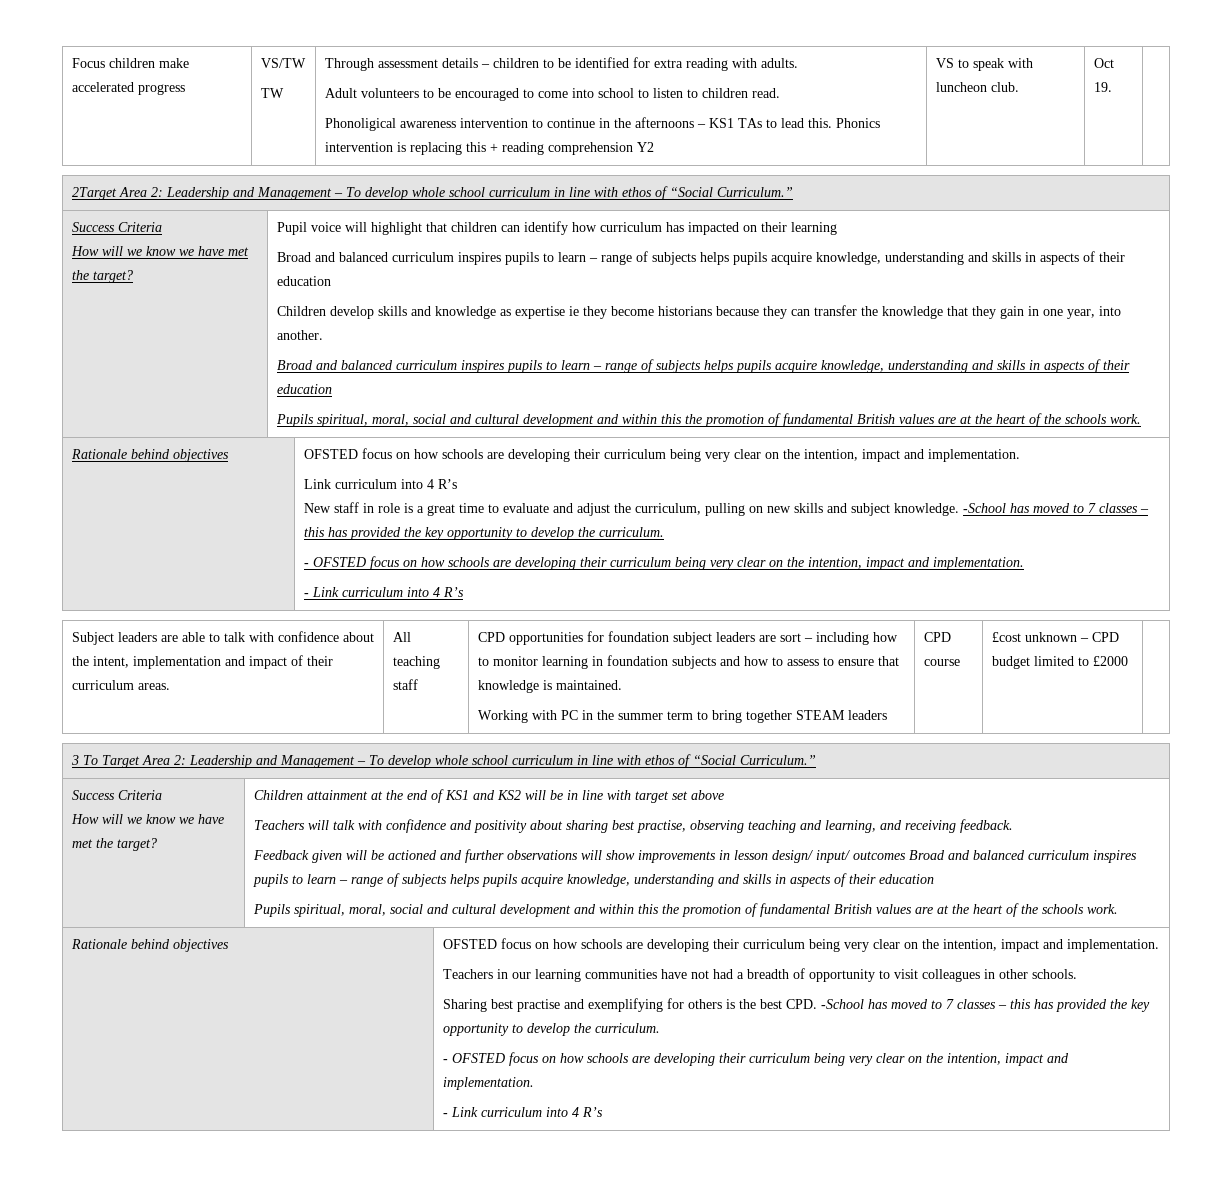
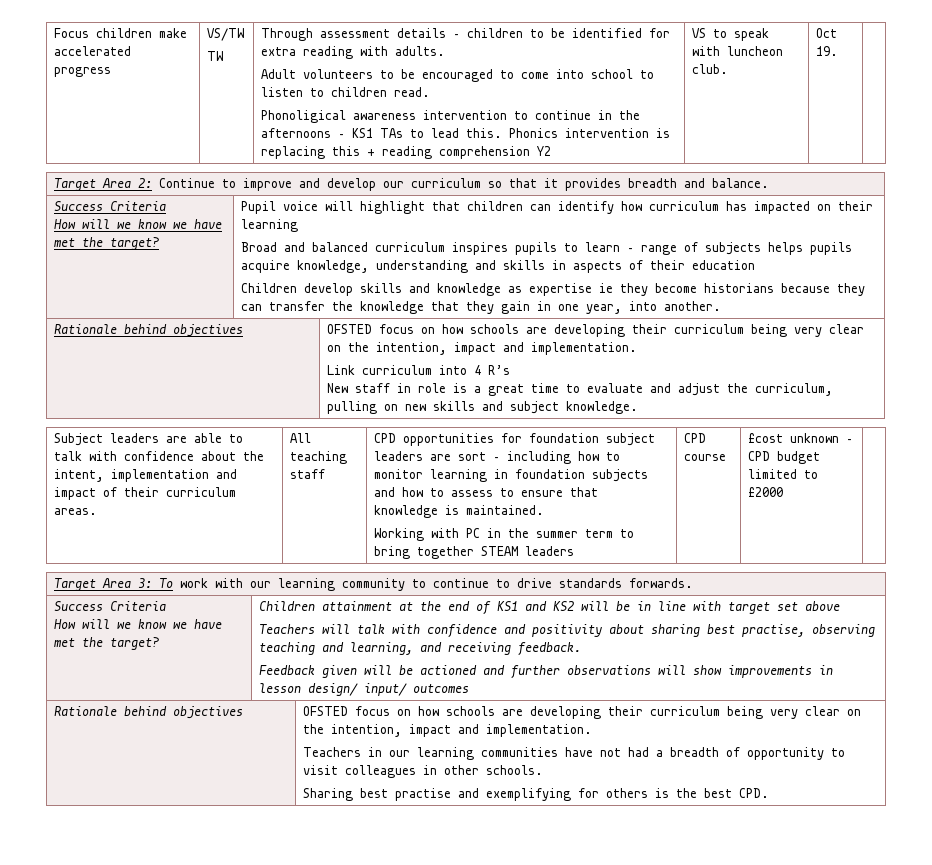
- 2Target Area 2: Leadership and Management – To develop whole school curriculum in line with ethos of “Social Curriculum.”
+ Target Area 2: Continue to improve and develop our curriculum so that it provides breadth and balance.
  Children develop skills and knowledge as expertise ie they become historians because they can transfer the knowledge that they gain in one year, into another.
- Broad and balanced curriculum inspires pupils to learn – range of subjects helps pupils acquire knowledge, understanding and skills in aspects of their education
- Pupils spiritual, moral, social and cultural development and within this the promotion of fundamental British values are at the heart of the schools work.
- New staff in role is a great time to evaluate and adjust the curriculum, pulling on new skills and subject knowledge. -School has moved to 7 classes – this has provided the key opportunity to develop the curriculum.
- - OFSTED focus on how schools are developing their curriculum being very clear on the intention, impact and implementation.
- - Link curriculum into 4 R’s
+ New staff in role is a great time to evaluate and adjust the curriculum, pulling on new skills and subject knowledge.
- 3 To Target Area 2: Leadership and Management – To develop whole school curriculum in line with ethos of “Social Curriculum.”
+ Target Area 3: To work with our learning community to continue to drive standards forwards.
- Feedback given will be actioned and further observations will show improvements in lesson design/ input/ outcomes Broad and balanced curriculum inspires pupils to learn – range of subjects helps pupils acquire knowledge, understanding and skills in aspects of their education
- Pupils spiritual, moral, social and cultural development and within this the promotion of fundamental British values are at the heart of the schools work.
+ Feedback given will be actioned and further observations will show improvements in lesson design/ input/ outcomes
- Sharing best practise and exemplifying for others is the best CPD. -School has moved to 7 classes – this has provided the key opportunity to develop the curriculum.
- - OFSTED focus on how schools are developing their curriculum being very clear on the intention, impact and implementation.
- - Link curriculum into 4 R’s
+ Sharing best practise and exemplifying for others is the best CPD.

